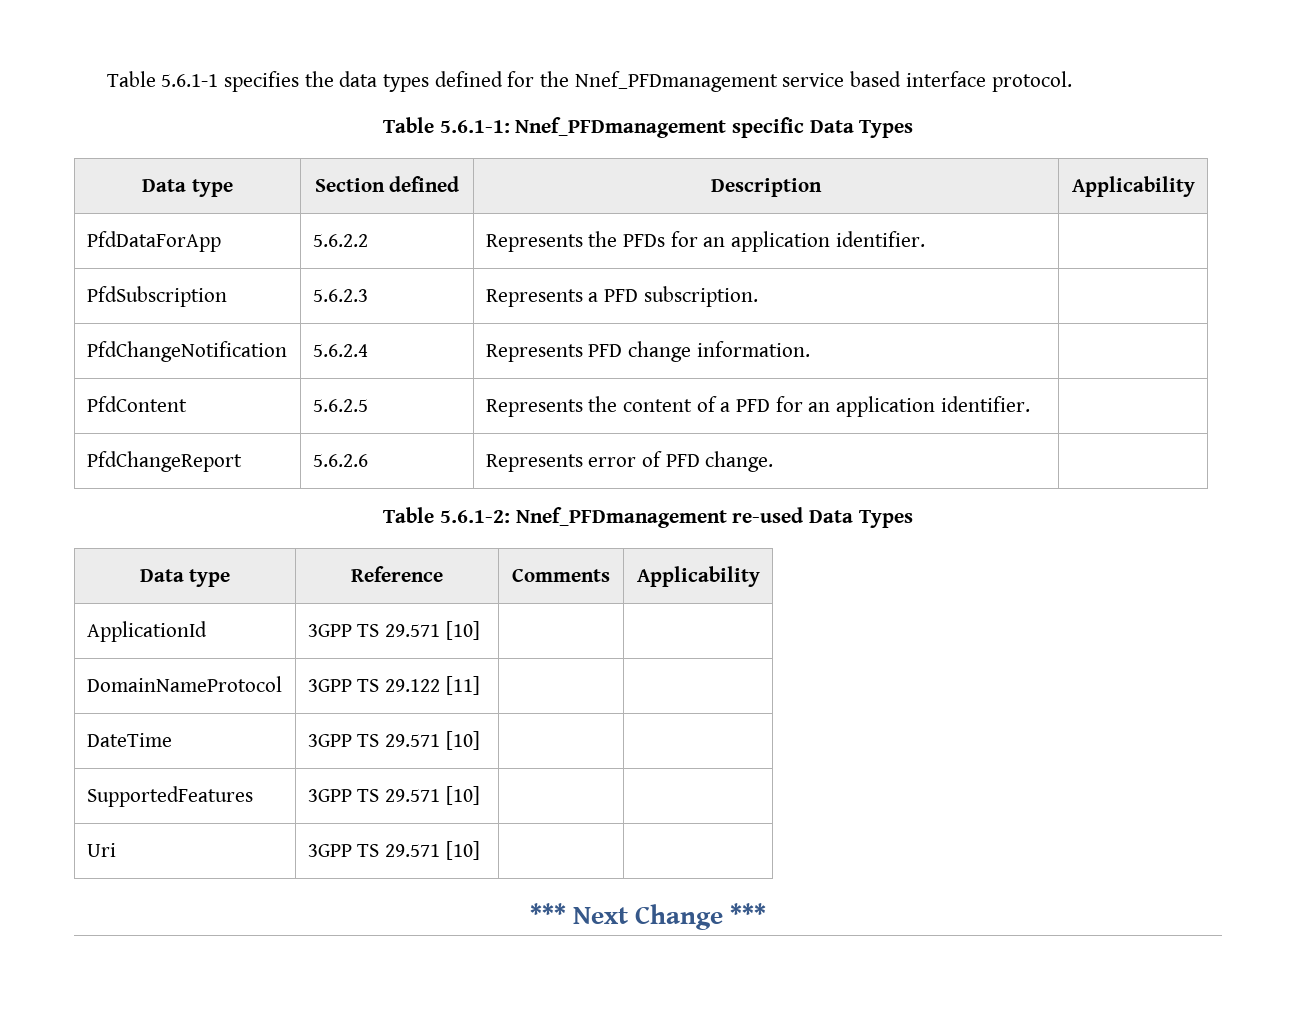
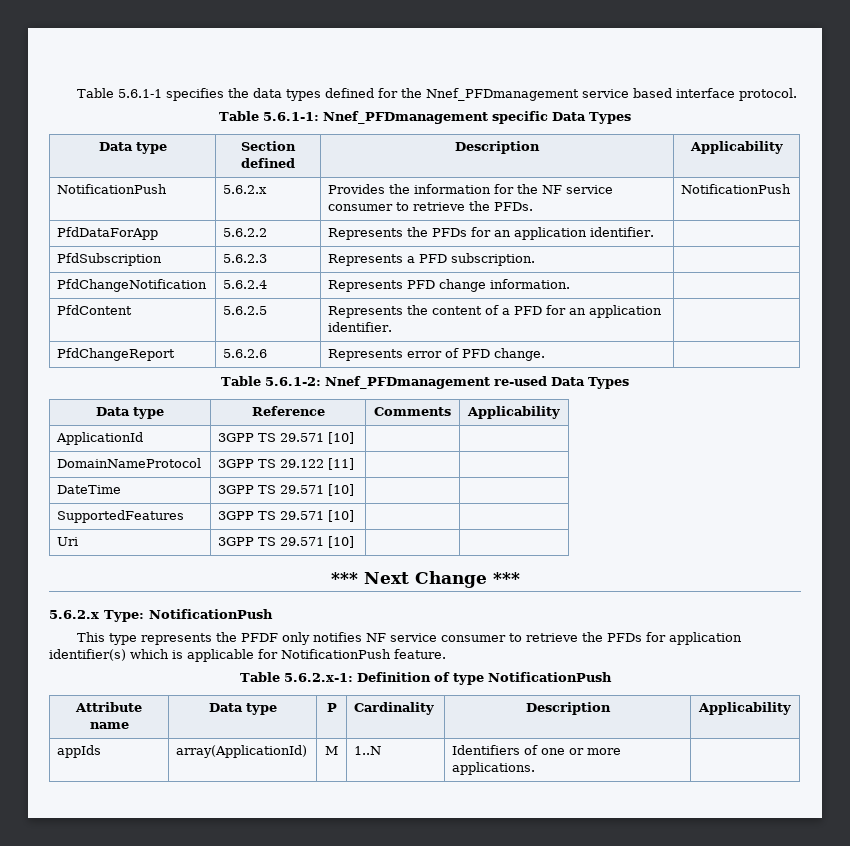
+ NotificationPush | 5.6.2.x | Provides the information for the NF service consumer to retrieve the PFDs. | NotificationPush
+ 5.6.2.x Type: NotificationPush
+ This type represents the PFDF only notifies NF service consumer to retrieve the PFDs for application identifier(s) which is applicable for NotificationPush feature.
+ Table 5.6.2.x-1: Definition of type NotificationPush
+ Attribute name | Data type | P | Cardinality | Description | Applicability
+ appIds | array(ApplicationId) | M | 1..N | Identifiers of one or more applications. |

